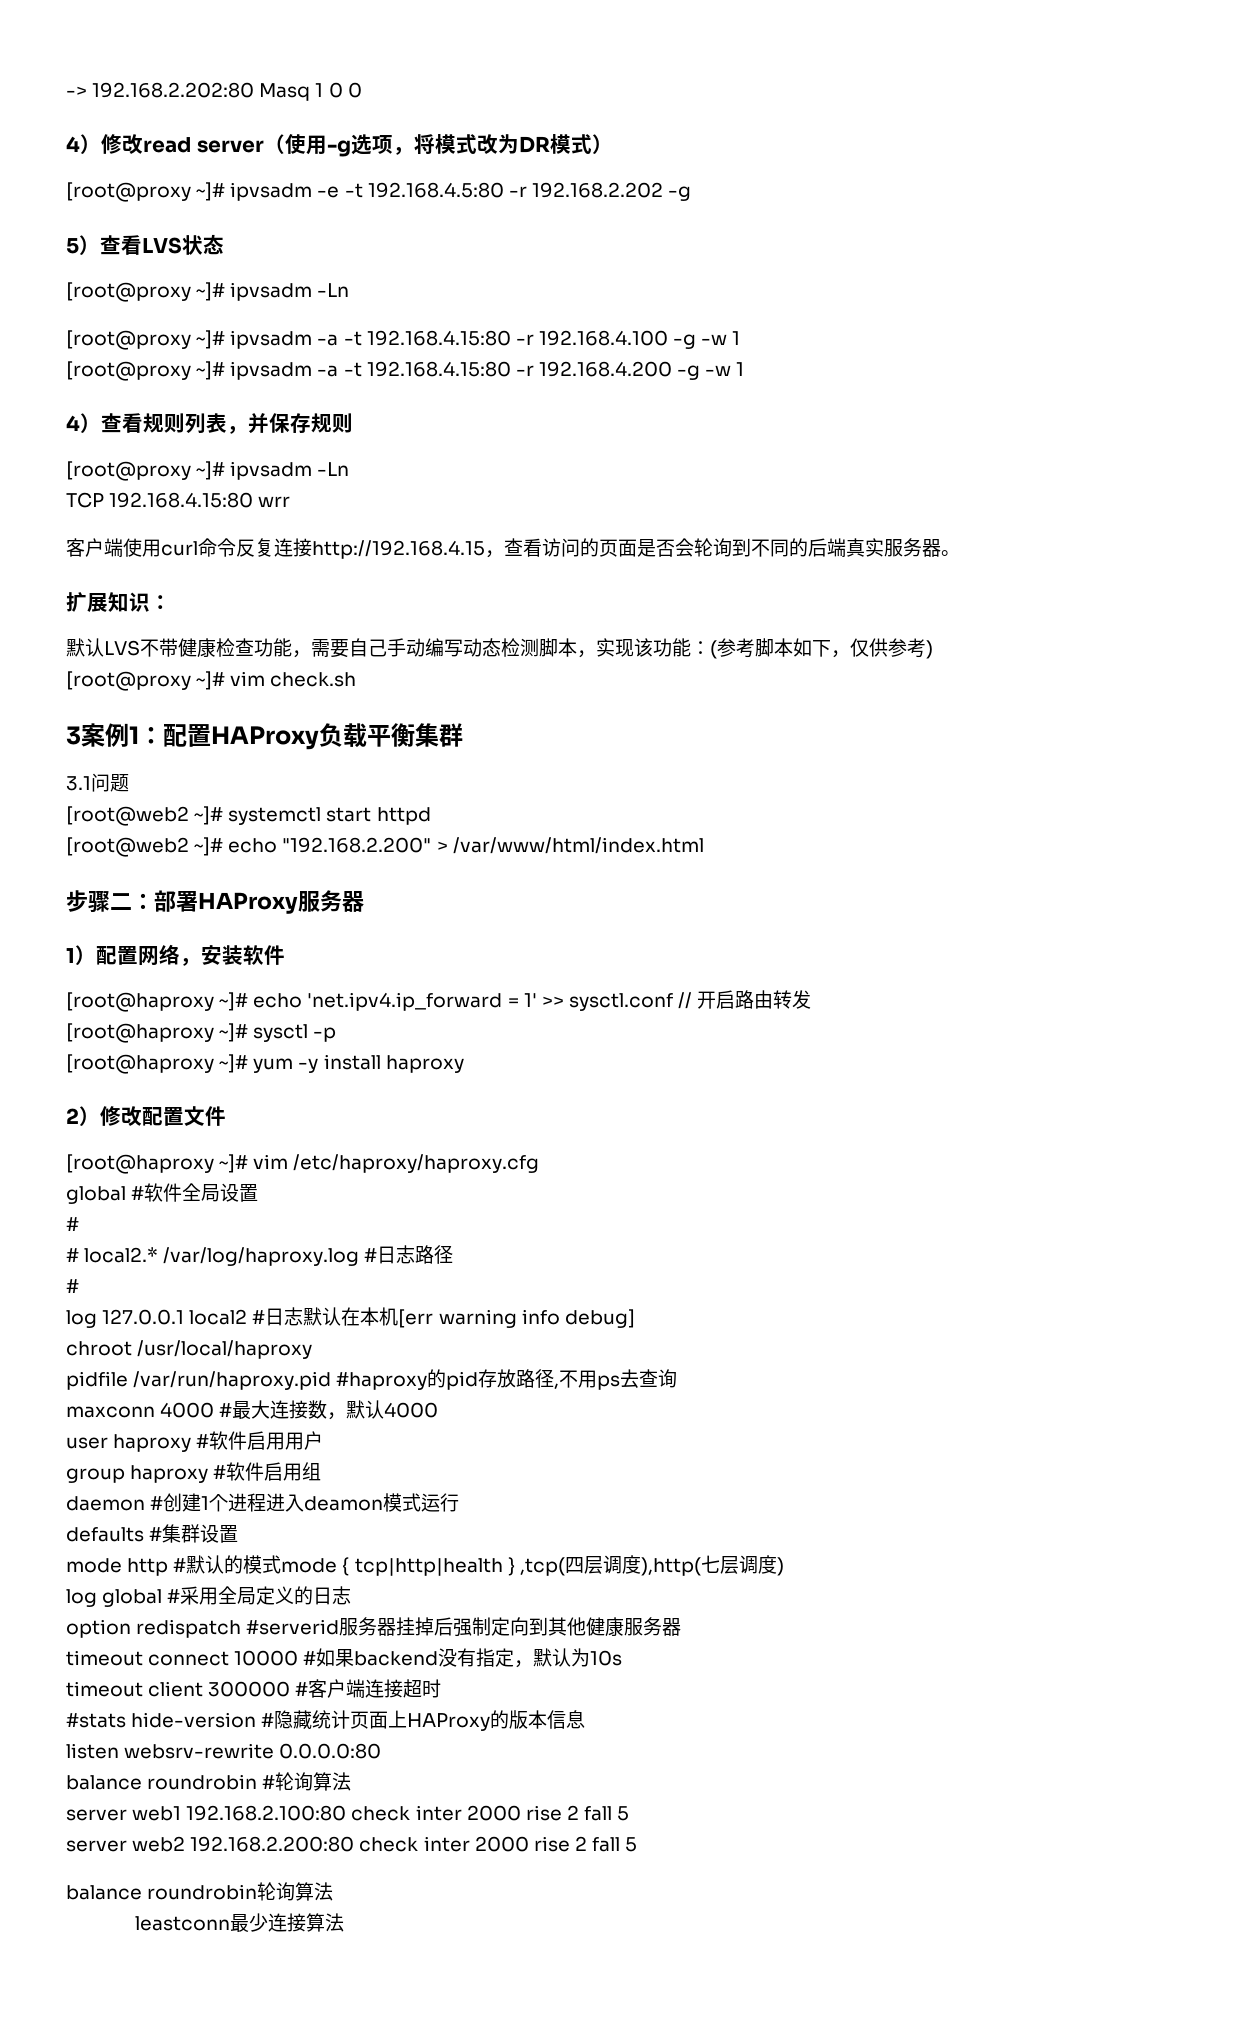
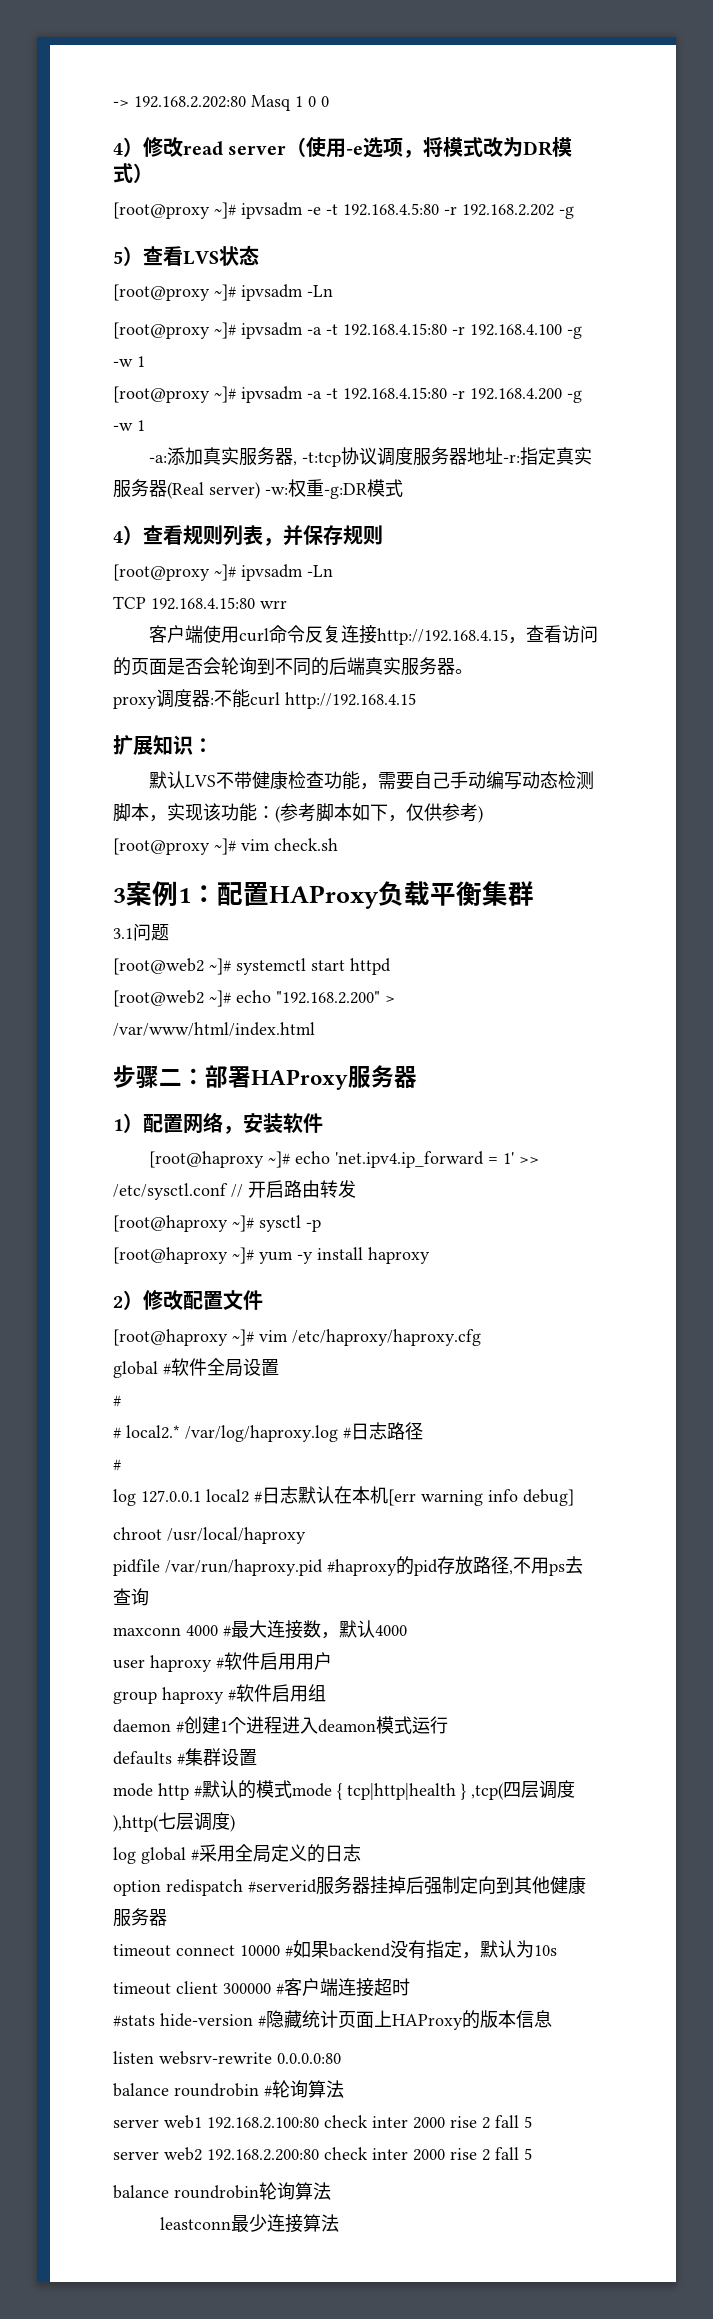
- 4）修改read server（使用-g选项，将模式改为DR模式）
+ 4）修改read server（使用-e选项，将模式改为DR模式）
+ -a:添加真实服务器, -t:tcp协议调度服务器地址-r:指定真实服务器(Real server) -w:权重-g:DR模式
+ proxy调度器:不能curl http://192.168.4.15
- [root@haproxy ~]# echo 'net.ipv4.ip_forward = 1' >> sysctl.conf // 开启路由转发
+ [root@haproxy ~]# echo 'net.ipv4.ip_forward = 1' >> /etc/sysctl.conf // 开启路由转发

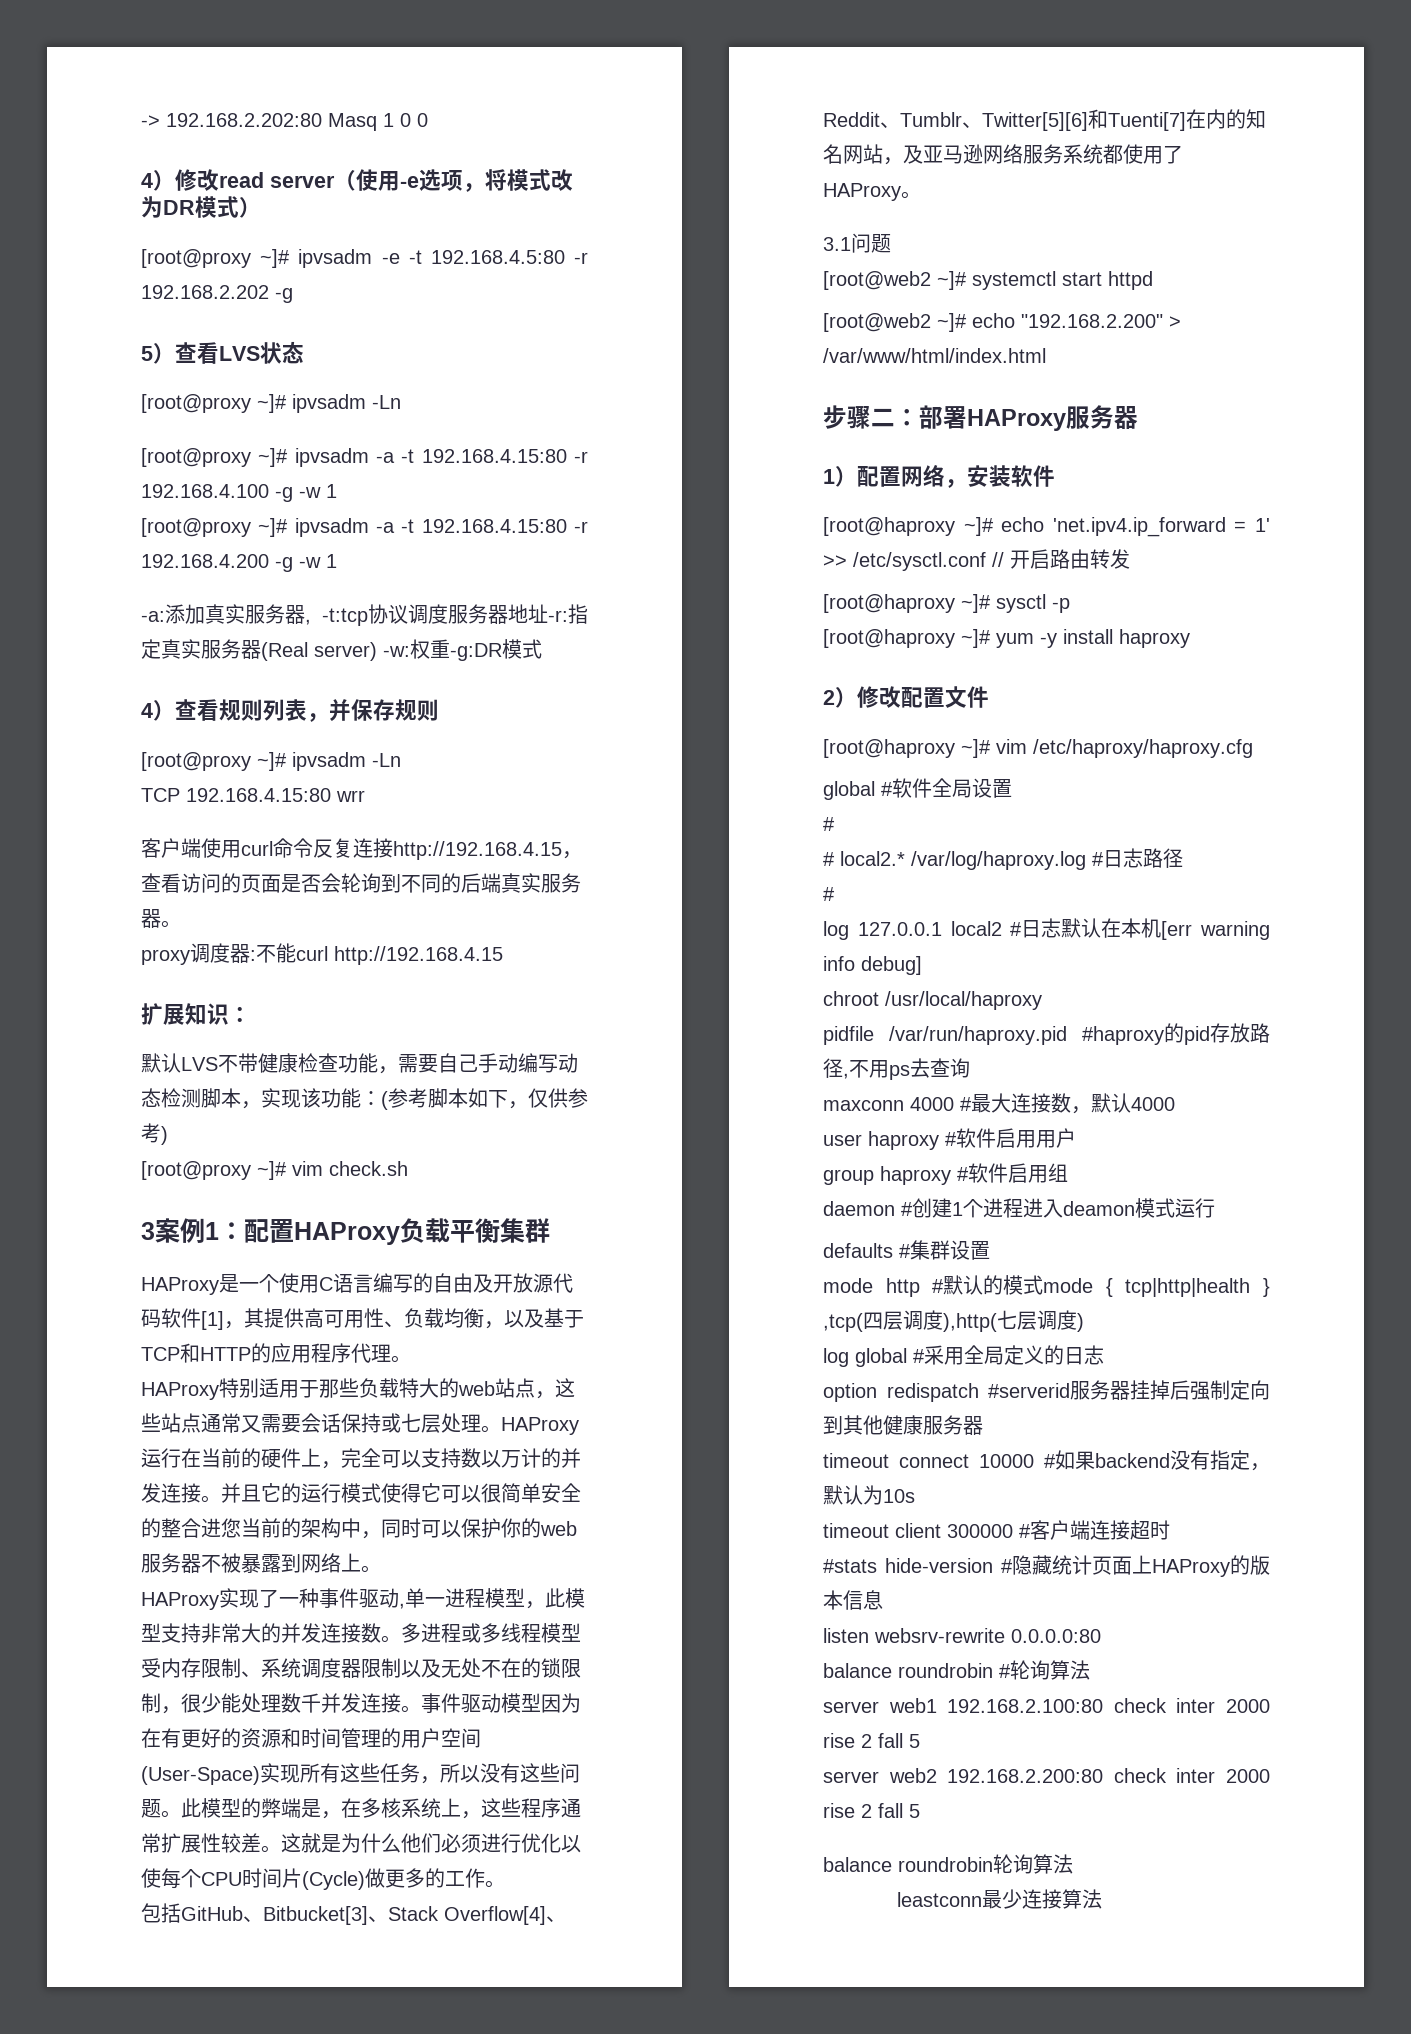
+ HAProxy是一个使用C语言编写的自由及开放源代码软件[1]，其提供高可用性、负载均衡，以及基于TCP和HTTP的应用程序代理。
+ HAProxy特别适用于那些负载特大的web站点，这些站点通常又需要会话保持或七层处理。HAProxy运行在当前的硬件上，完全可以支持数以万计的并发连接。并且它的运行模式使得它可以很简单安全的整合进您当前的架构中，同时可以保护你的web服务器不被暴露到网络上。
+ HAProxy实现了一种事件驱动,单一进程模型，此模型支持非常大的并发连接数。多进程或多线程模型受内存限制、系统调度器限制以及无处不在的锁限制，很少能处理数千并发连接。事件驱动模型因为在有更好的资源和时间管理的用户空间(User-Space)实现所有这些任务，所以没有这些问题。此模型的弊端是，在多核系统上，这些程序通常扩展性较差。这就是为什么他们必须进行优化以使每个CPU时间片(Cycle)做更多的工作。
+ 包括GitHub、Bitbucket[3]、Stack Overflow[4]、Reddit、Tumblr、Twitter[5][6]和Tuenti[7]在内的知名网站，及亚马逊网络服务系统都使用了HAProxy。

